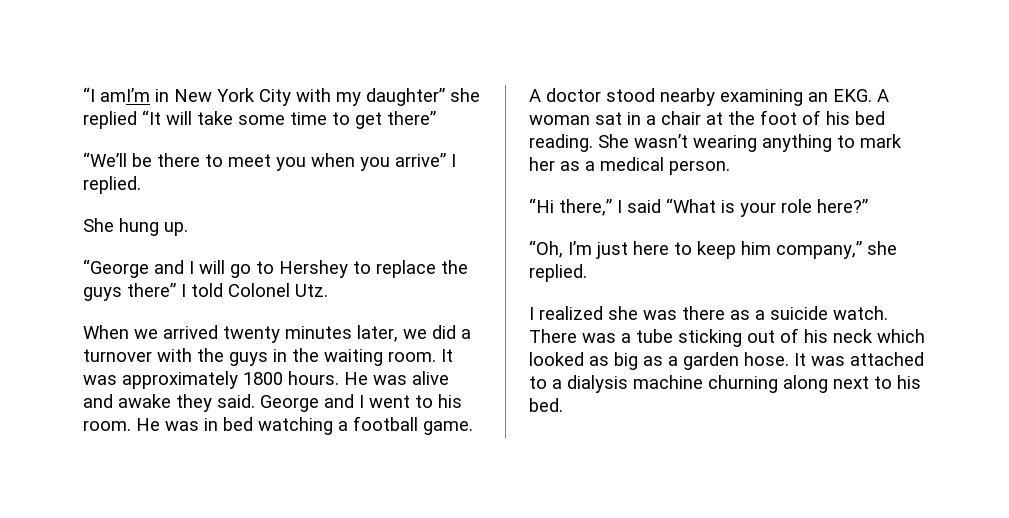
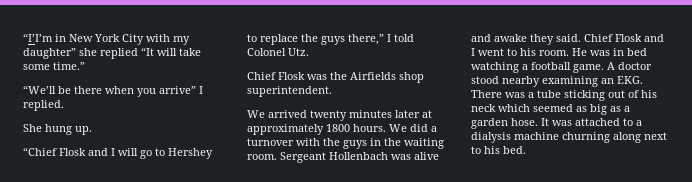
- “I amI’m in New York City with my daughter” she replied “It will take some time to get there”
+ “I’I’m in New York City with my daughter” she replied “It will take some time.”
- “We’ll be there to meet you when you arrive” I replied.
+ “We’ll be there when you arrive” I replied.
- “George and I will go to Hershey to replace the guys there” I told Colonel Utz.
+ “Chief Flosk and I will go to Hershey to replace the guys there,” I told Colonel Utz.
- When we arrived twenty minutes later, we did a turnover with the guys in the waiting room.
+ Chief Flosk was the Airfields shop superintendent.
+ We arrived twenty minutes later at approximately 1800 hours. We did a turnover with the guys in the waiting room.
- It was approximately 1800 hours. He was alive and awake they said.
+ Sergeant Hollenbach was alive and awake they said.
- George and I went to his room.
+ Chief Flosk and I went to his room.
- A doctor stood nearby examining an EKG. A woman sat in a chair at the foot of his bed reading. She wasn’t wearing anything to mark her as a medical person.
- “Hi there,” I said “What is your role here?”
- “Oh, I’m just here to keep him company,” she replied.
- I realized she was there as a suicide watch. There was a tube sticking out of his neck which looked as big as a garden hose.
+ A doctor stood nearby examining an EKG. There was a tube sticking out of his neck which seemed as big as a garden hose.

